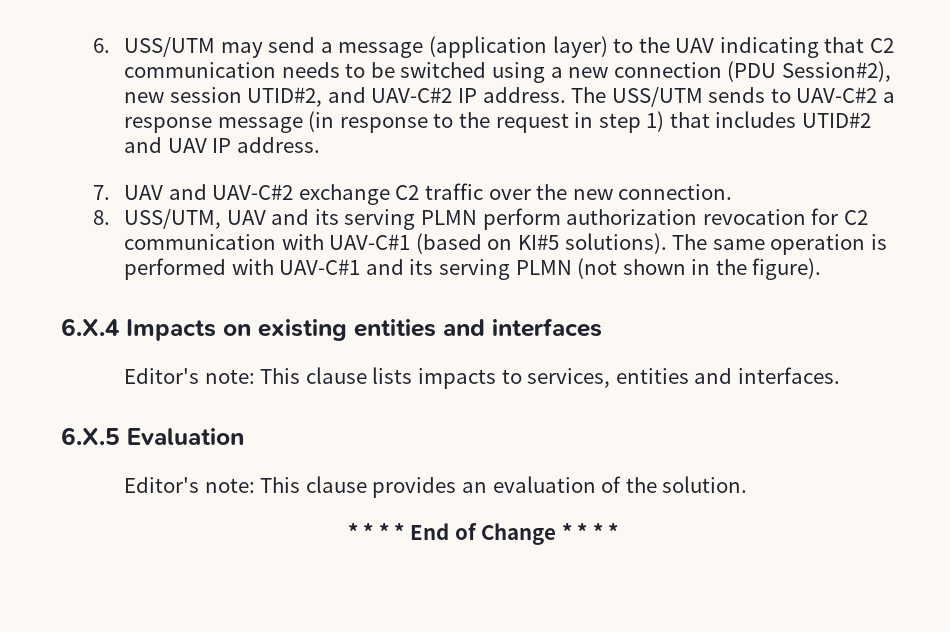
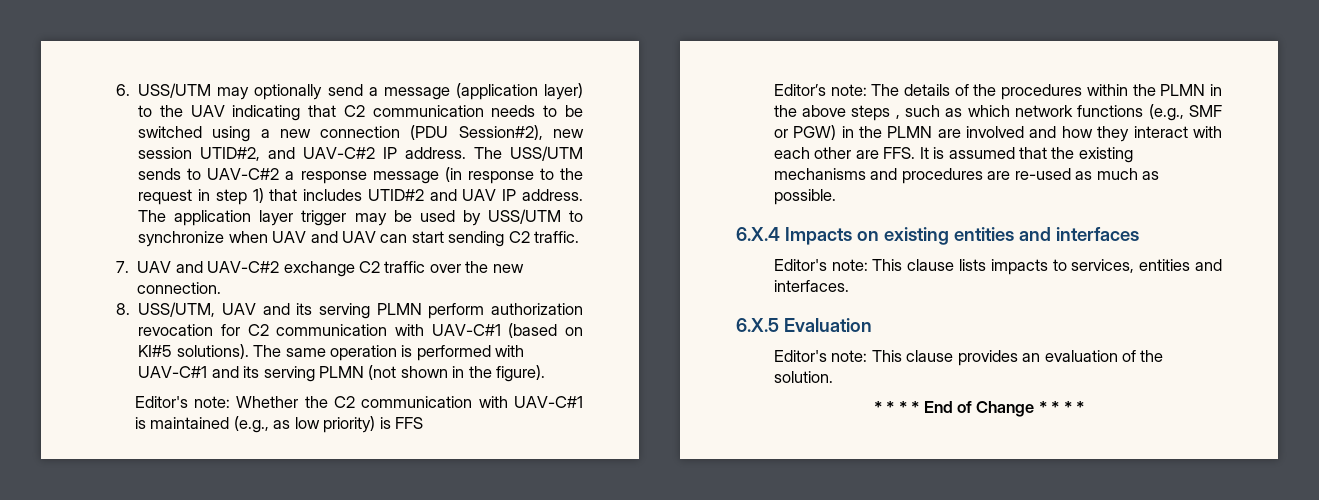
- 6. USS/UTM may send a message (application layer) to the UAV indicating that C2 communication needs to be switched using a new connection (PDU Session#2), new session UTID#2, and UAV-C#2 IP address.
+ 6. USS/UTM may optionally send a message (application layer) to the UAV indicating that C2 communication needs to be switched using a new connection (PDU Session#2), new session UTID#2, and UAV-C#2 IP address.
+ The application layer trigger may be used by USS/UTM to synchronize when UAV and UAV can start sending C2 traffic.
+ Editor's note: Whether the C2 communication with UAV-C#1 is maintained (e.g., as low priority) is FFS
+ Editor’s note: The details of the procedures within the PLMN in the above steps , such as which network functions (e.g., SMF or PGW) in the PLMN are involved and how they interact with each other are FFS. It is assumed that the existing mechanisms and procedures are re-used as much as possible.

